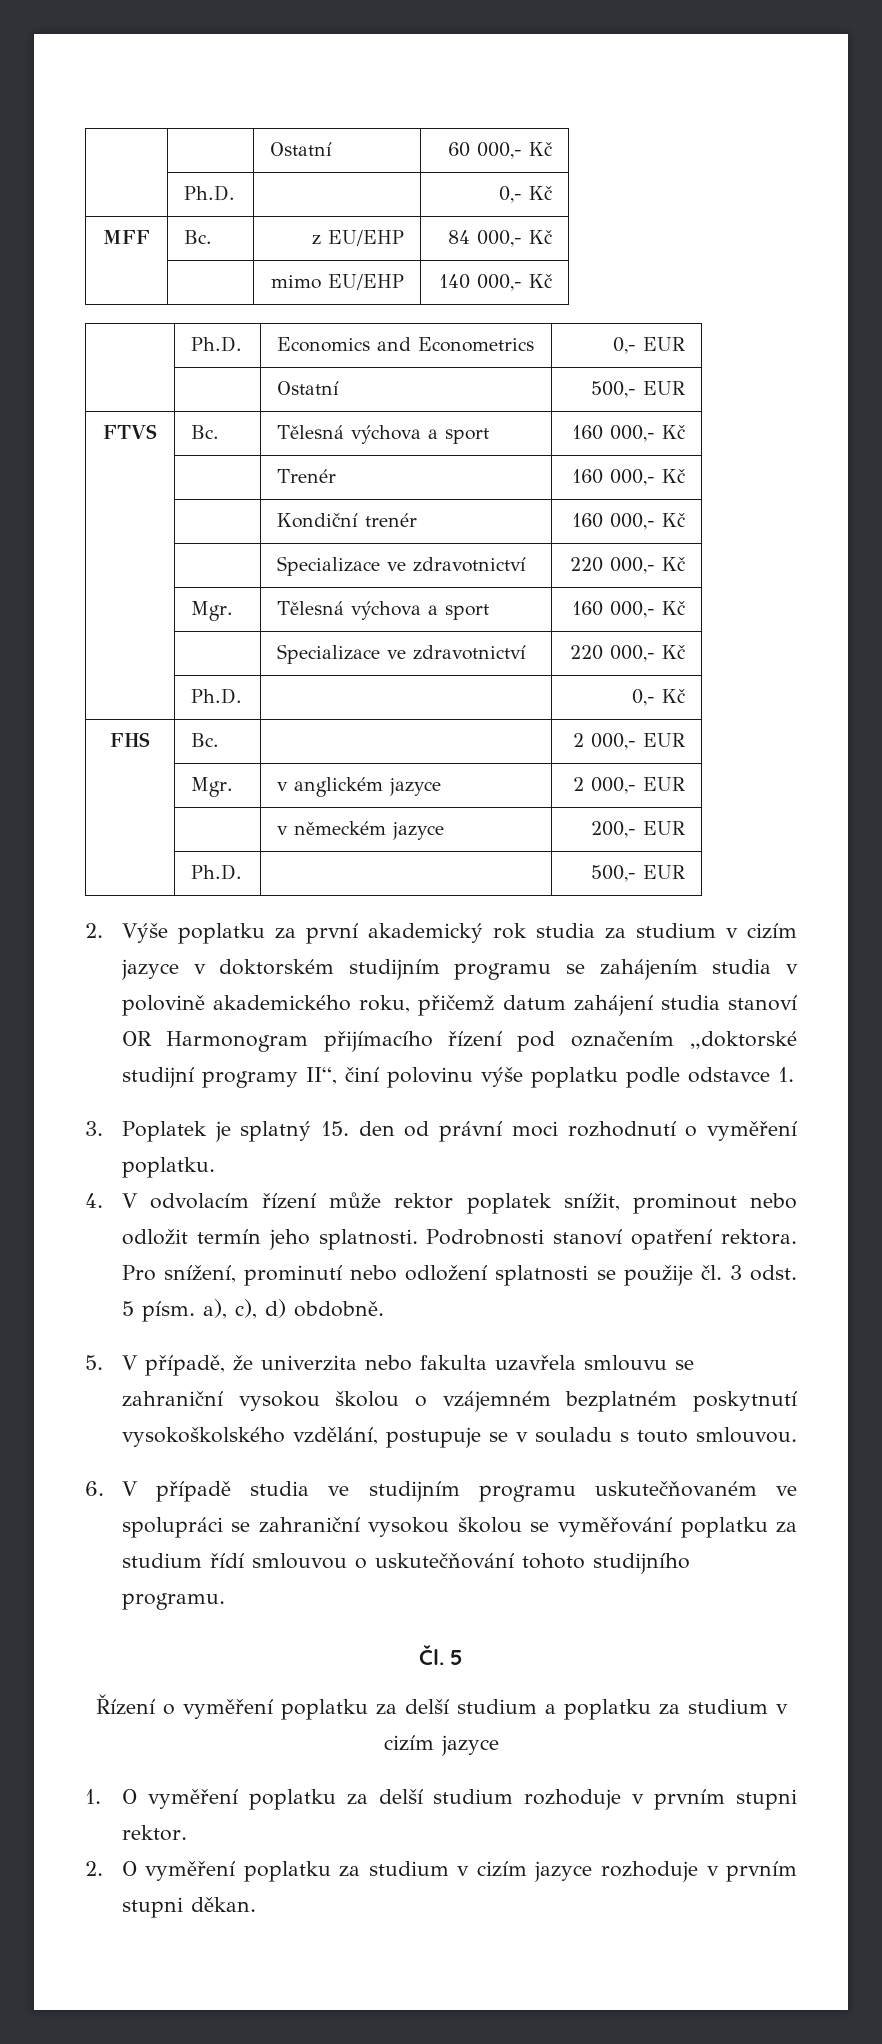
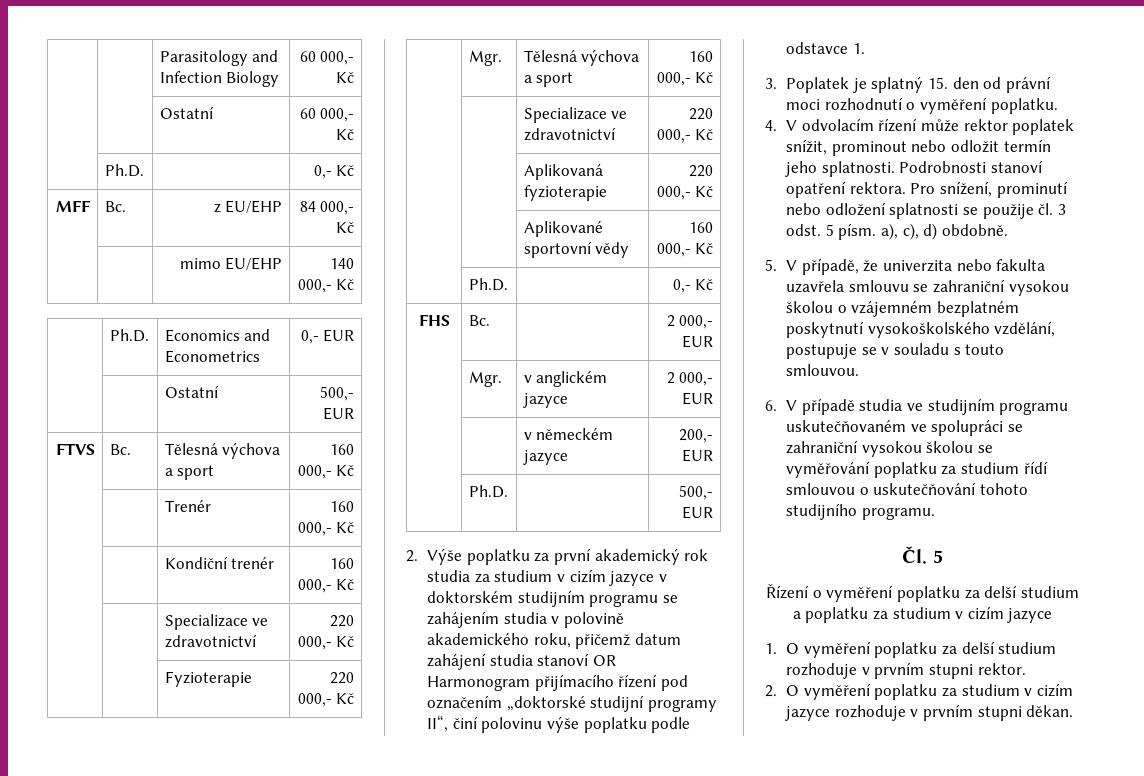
+ | | Parasitology and Infection Biology | 60 000,- Kč
+ | | Fyzioterapie | 220 000,- Kč
+ | | Aplikovaná fyzioterapie | 220 000,- Kč
+ | | Aplikované sportovní vědy | 160 000,- Kč

